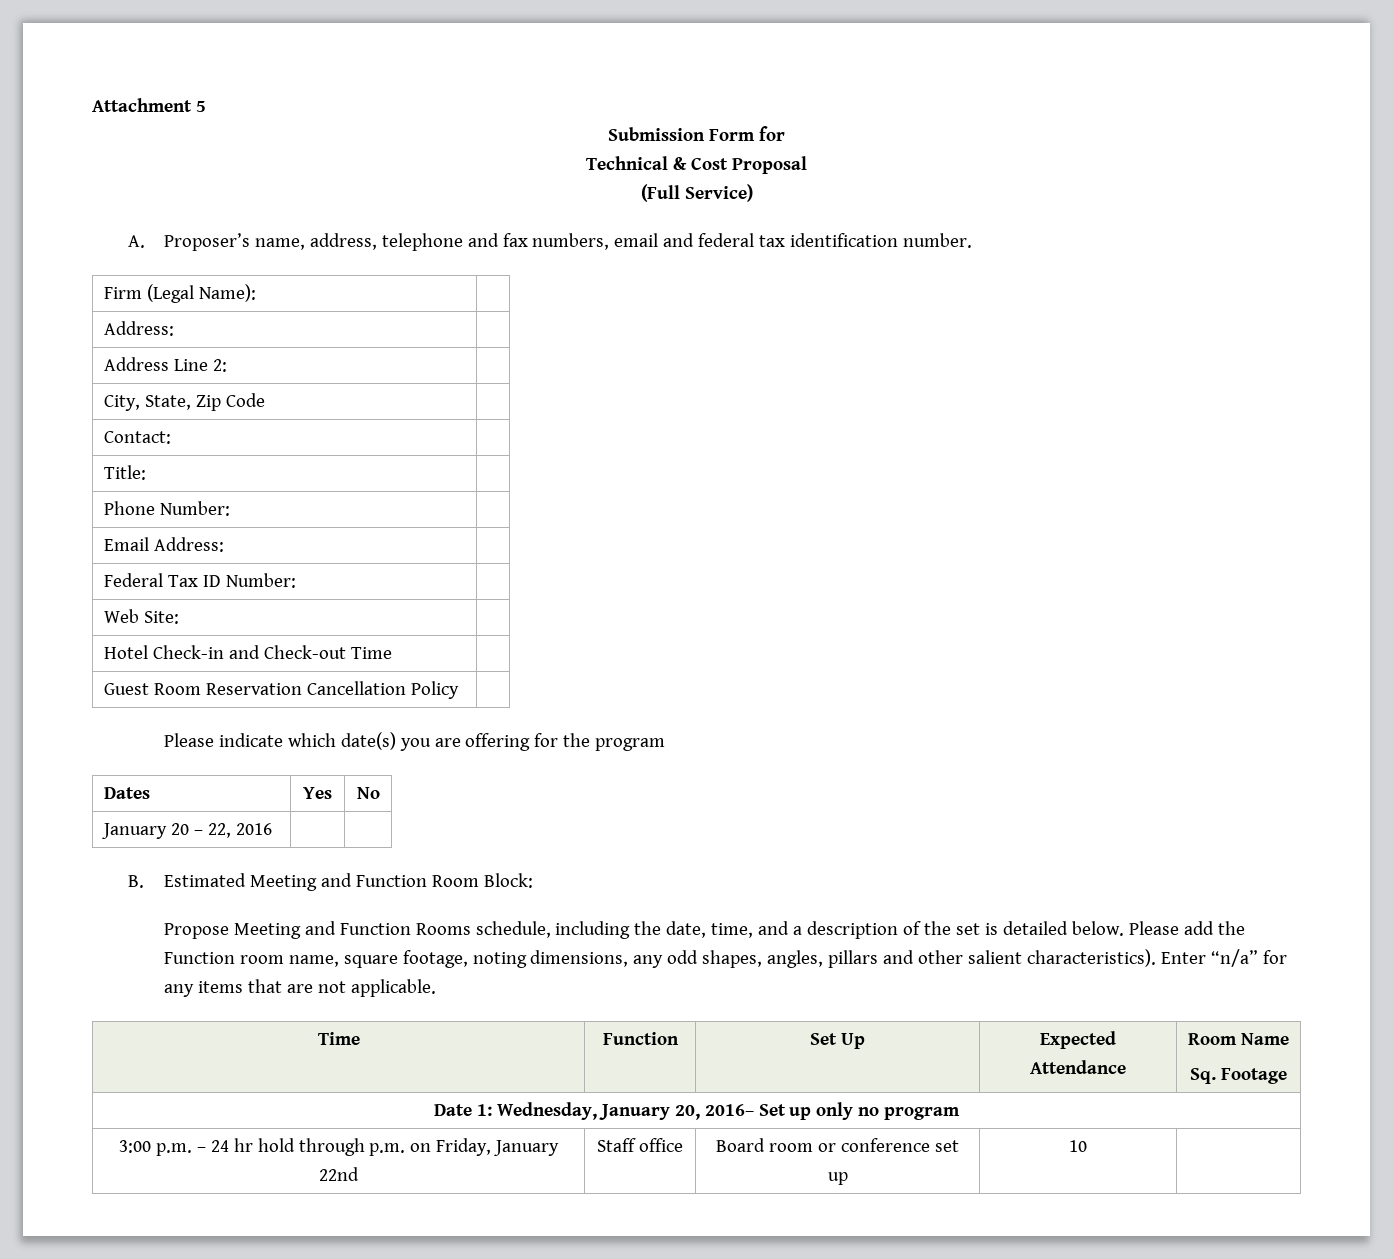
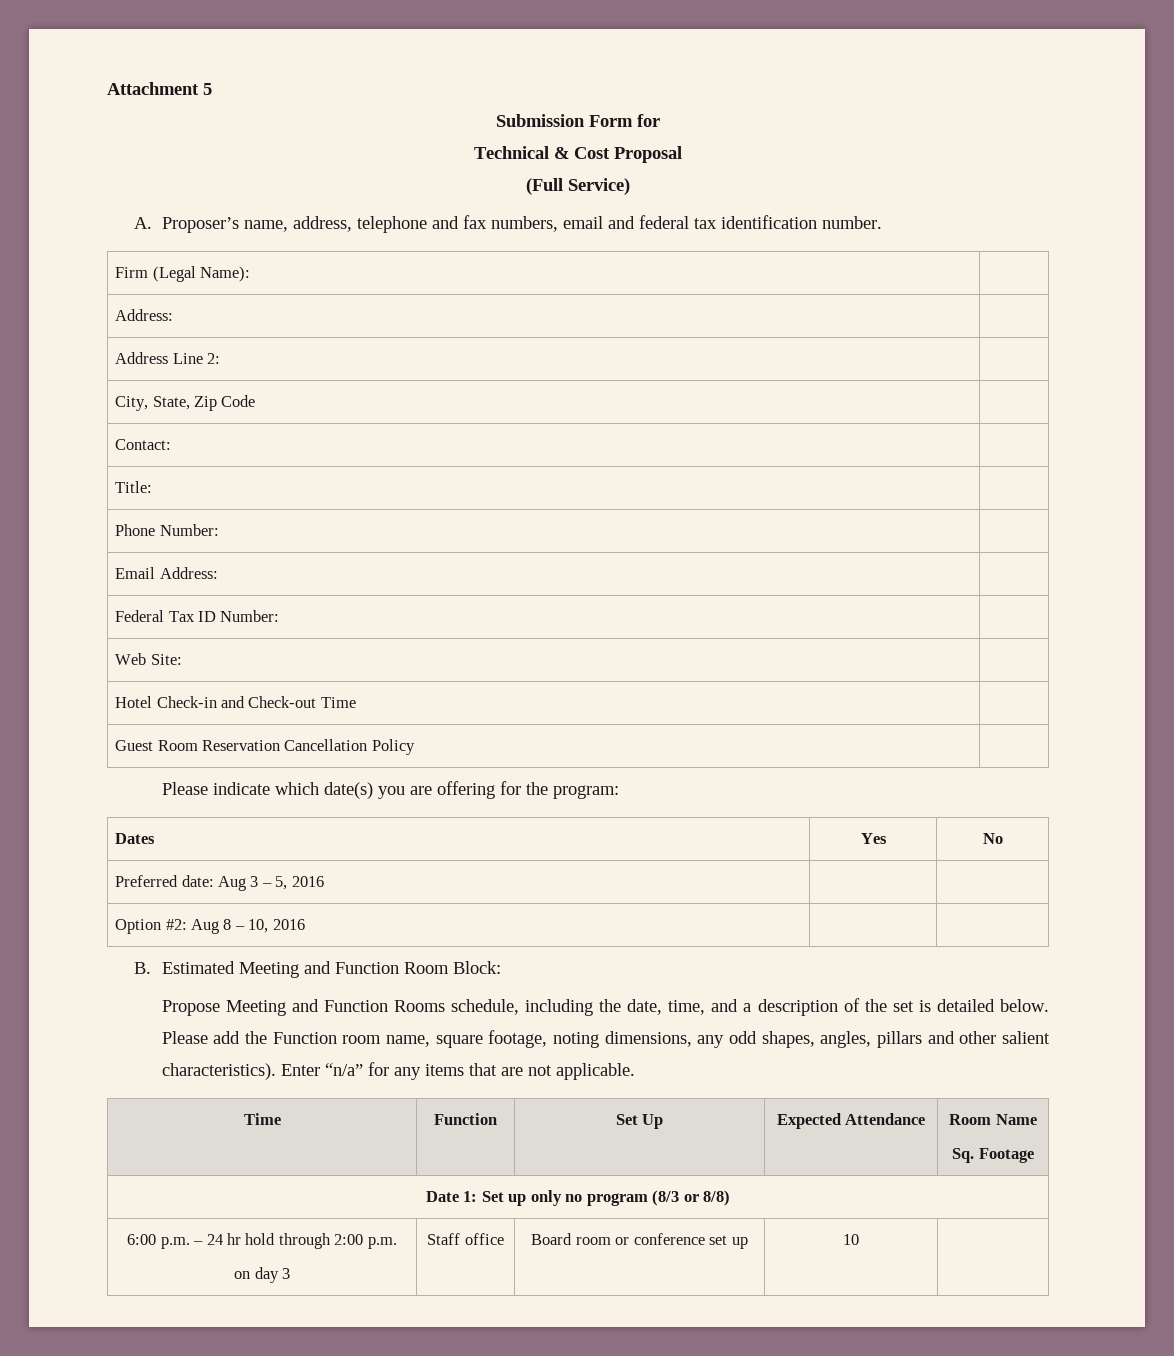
- Please indicate which date(s) you are offering for the program
+ Please indicate which date(s) you are offering for the program:
- January 20 – 22, 2016 | |
+ Preferred date: Aug 3 – 5, 2016 | |
+ Option #2: Aug 8 – 10, 2016 | |
- Date 1: Wednesday, January 20, 2016– Set up only no program
- 3:00 p.m. – 24 hr hold through p.m. on Friday, January 22nd | Staff office | Board room or conference set up | 10 |
+ Date 1: Set up only no program (8/3 or 8/8)
+ 6:00 p.m. – 24 hr hold through 2:00 p.m.
+ on day 3 | Staff office | Board room or conference set up | 10 |

